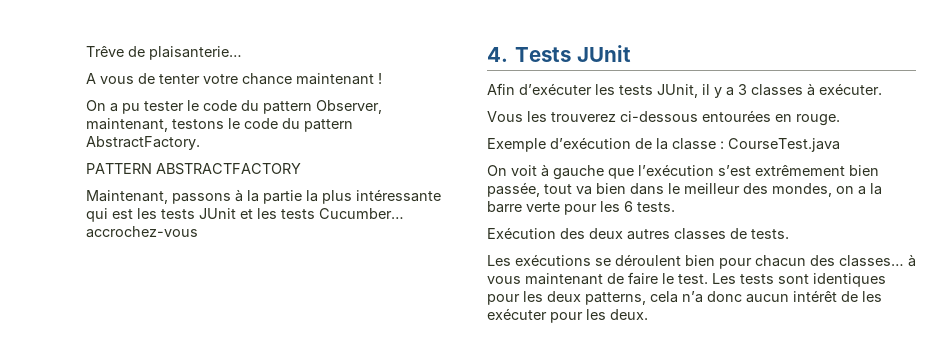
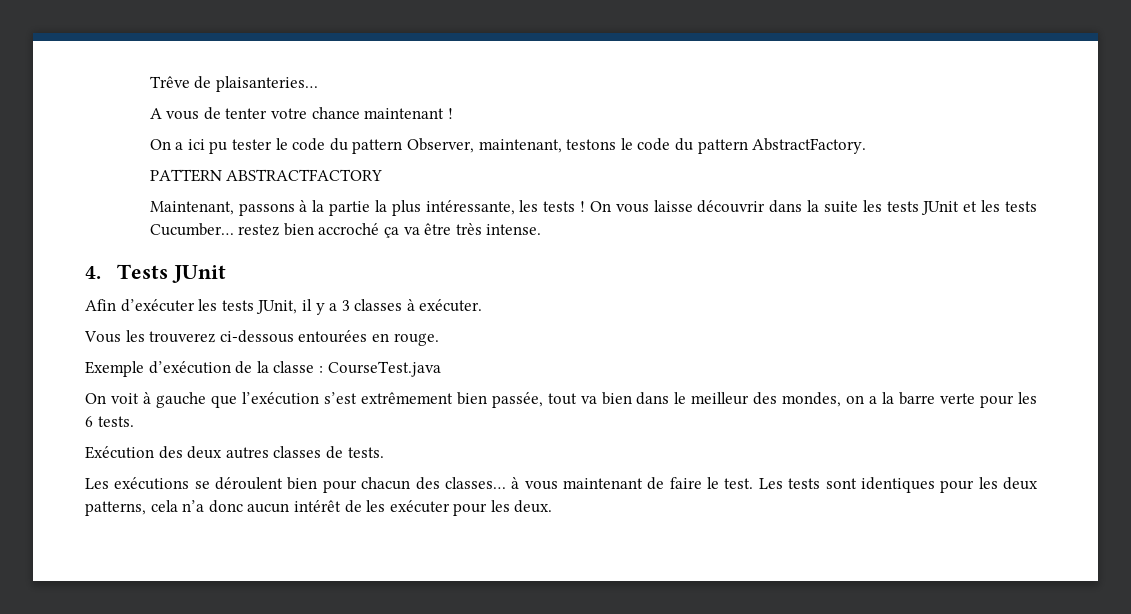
- Trêve de plaisanterie…
+ Trêve de plaisanteries…
- On a pu tester le code du pattern Observer, maintenant, testons le code du pattern AbstractFactory.
+ On a ici pu tester le code du pattern Observer, maintenant, testons le code du pattern AbstractFactory.
- Maintenant, passons à la partie la plus intéressante qui est les tests JUnit et les tests Cucumber… accrochez-vous
+ Maintenant, passons à la partie la plus intéressante, les tests ! On vous laisse découvrir dans la suite les tests JUnit et les tests Cucumber… restez bien accroché ça va être très intense.

